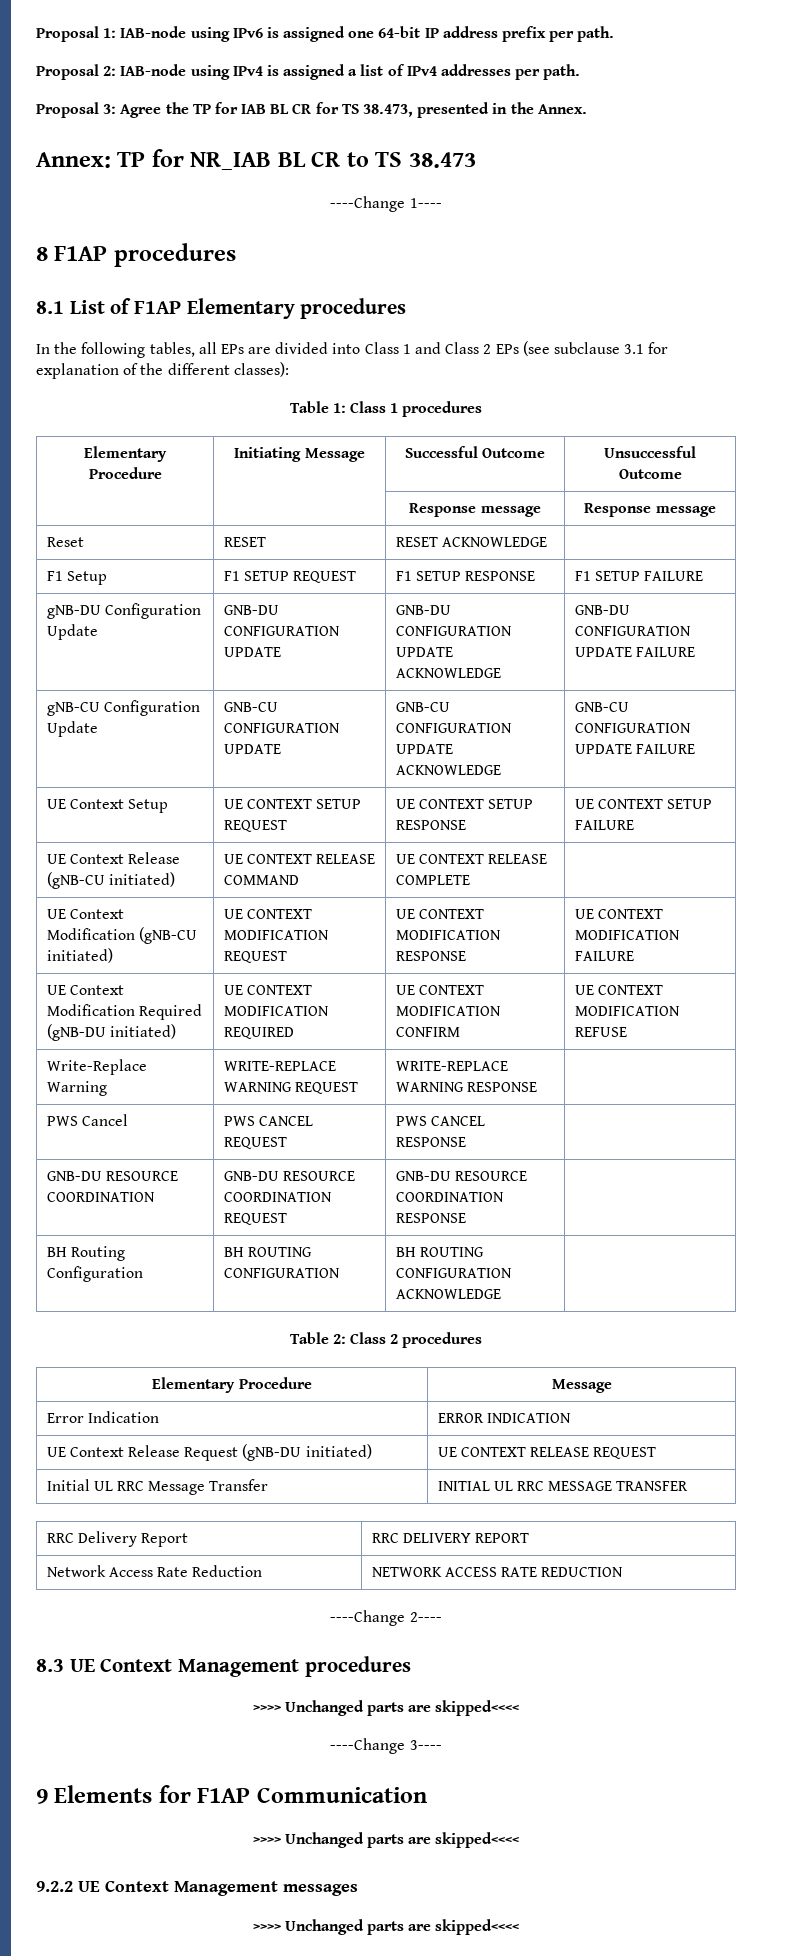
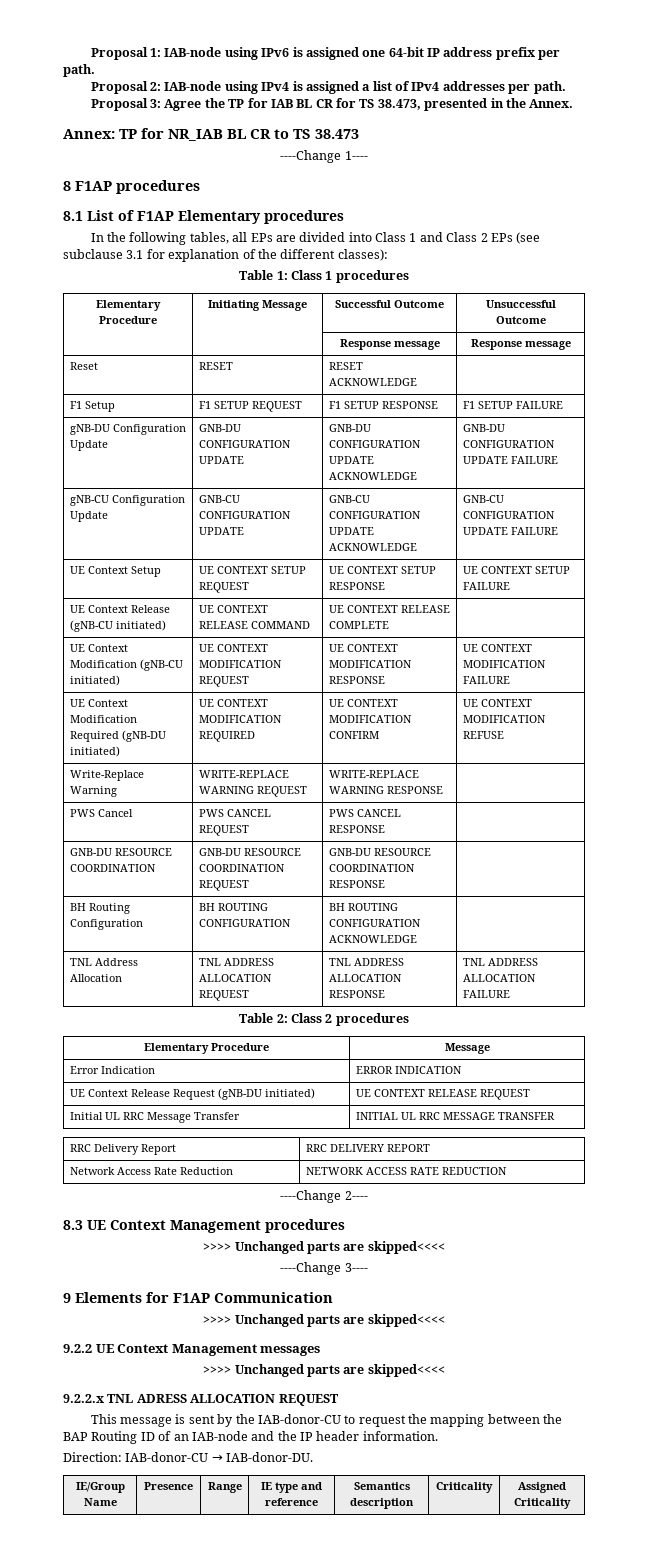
+ TNL Address Allocation | TNL ADDRESS ALLOCATION REQUEST | TNL ADDRESS ALLOCATION RESPONSE | TNL ADDRESS ALLOCATION FAILURE
+ 9.2.2.x TNL ADRESS ALLOCATION REQUEST
+ This message is sent by the IAB-donor-CU to request the mapping between the BAP Routing ID of an IAB-node and the IP header information.
+ Direction: IAB-donor-CU → IAB-donor-DU.
+ IE/Group Name | Presence | Range | IE type and reference | Semantics description | Criticality | Assigned Criticality

